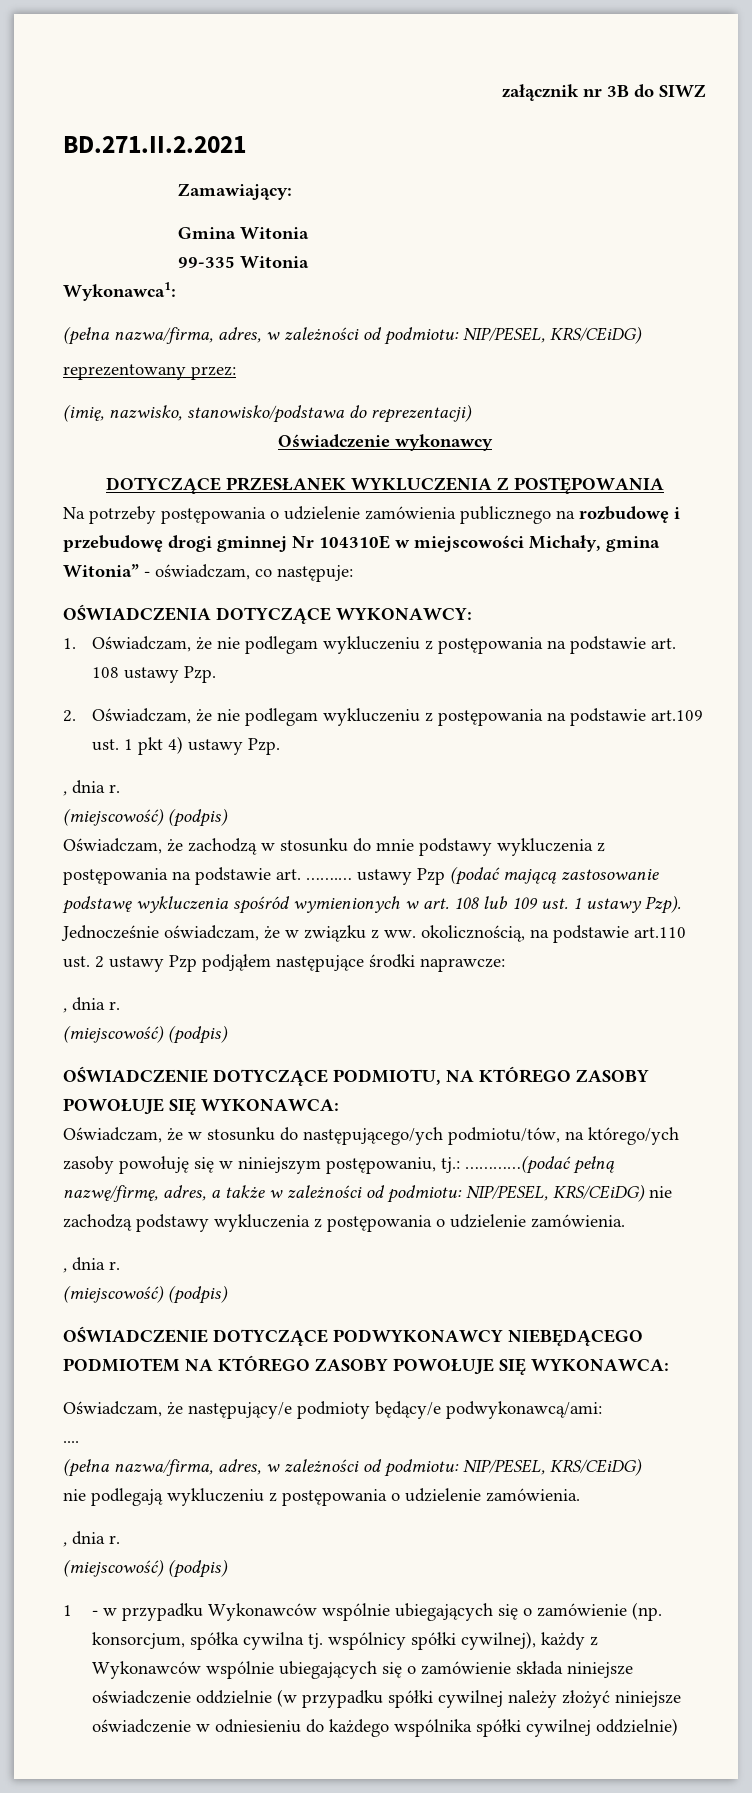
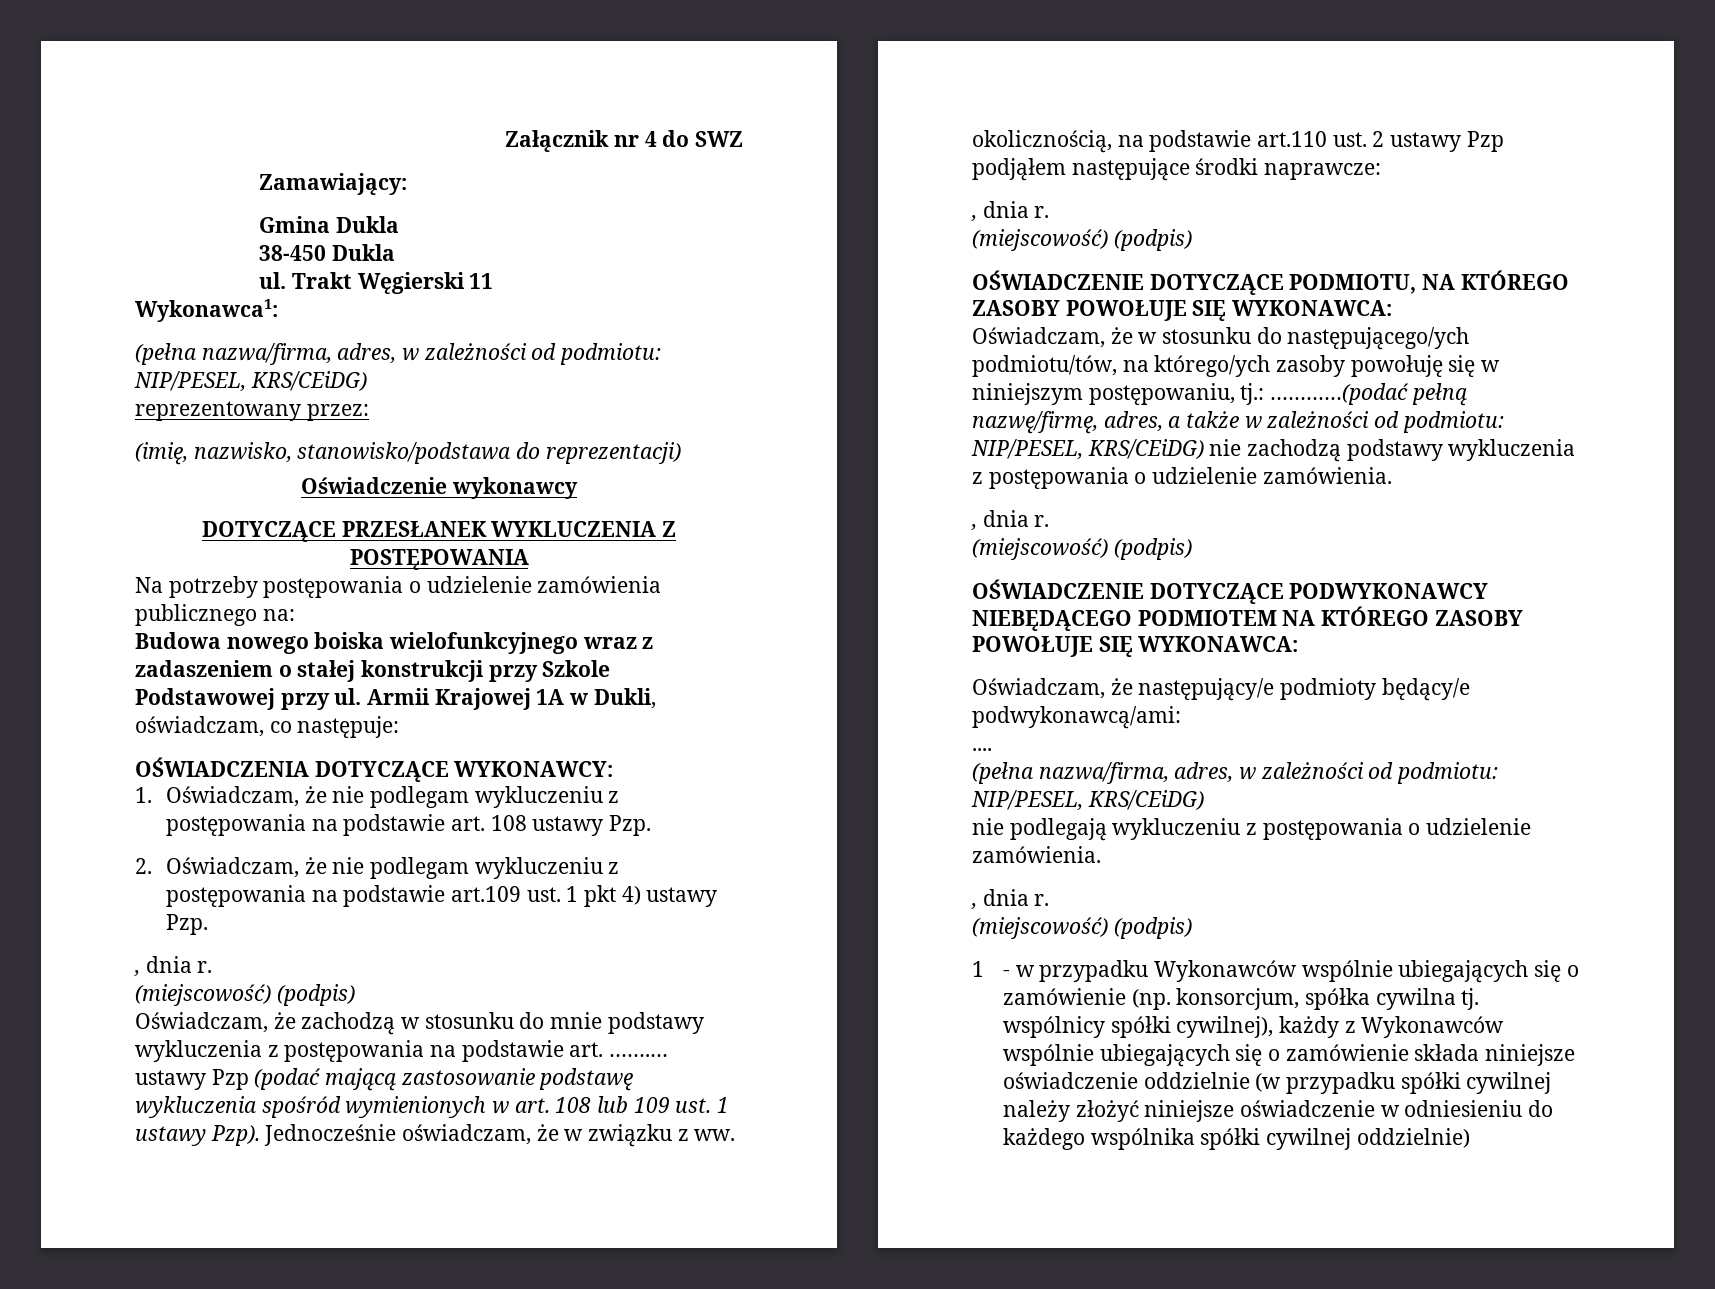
- załącznik nr 3B do SIWZ
- BD.271.II.2.2021
+ Załącznik nr 4 do SWZ
  Zamawiający:
- Gmina Witonia
- 99-335 Witonia
+ Gmina Dukla
+ 38-450 Dukla
+ ul. Trakt Węgierski 11
- Na potrzeby postępowania o udzielenie zamówienia publicznego na rozbudowę i przebudowę drogi gminnej Nr 104310E w miejscowości Michały, gmina Witonia” - oświadczam, co następuje:
+ Na potrzeby postępowania o udzielenie zamówienia publicznego na:
+ Budowa nowego boiska wielofunkcyjnego wraz z zadaszeniem o stałej konstrukcji przy Szkole Podstawowej przy ul. Armii Krajowej 1A w Dukli, oświadczam, co następuje:

